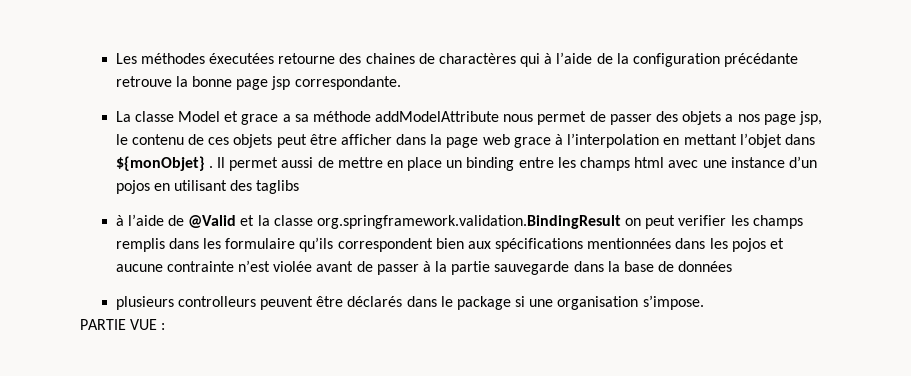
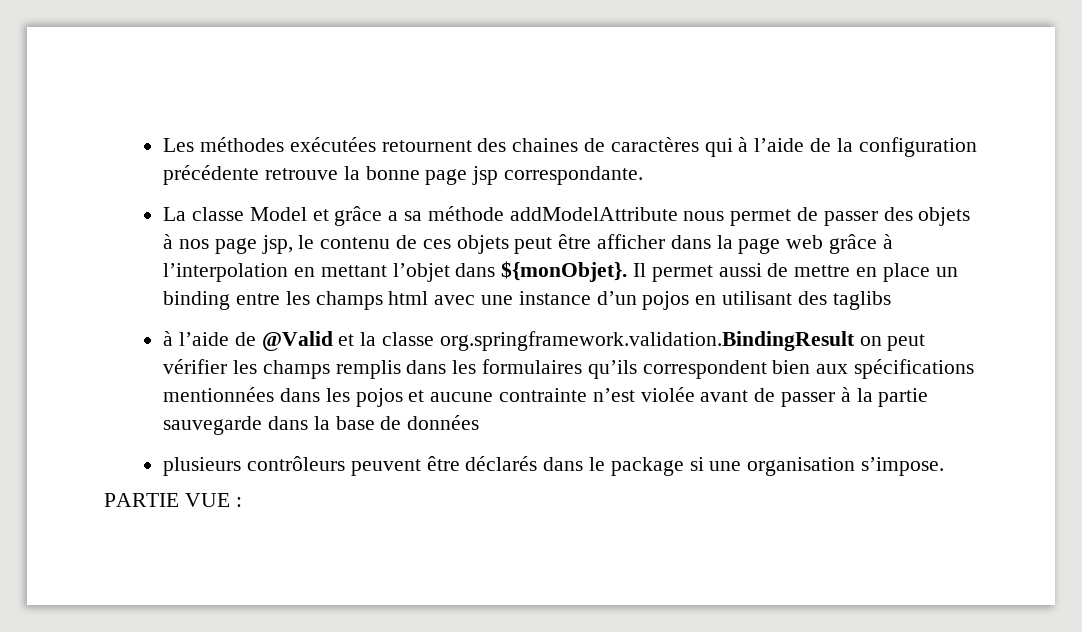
- Les méthodes éxecutées retourne des chaines de charactères qui à l’aide de la configuration précédante retrouve la bonne page jsp correspondante.
+ Les méthodes exécutées retournent des chaines de caractères qui à l’aide de la configuration précédente retrouve la bonne page jsp correspondante.
- La classe Model et grace a sa méthode addModelAttribute nous permet de passer des objets a nos page jsp, le contenu de ces objets peut être afficher dans la page web grace à l’interpolation en mettant l’objet dans ${monObjet} .
+ La classe Model et grâce a sa méthode addModelAttribute nous permet de passer des objets à nos page jsp, le contenu de ces objets peut être afficher dans la page web grâce à l’interpolation en mettant l’objet dans ${monObjet}.
- à l’aide de @Valid et la classe org.springframework.validation.BindingResult on peut verifier les champs remplis dans les formulaire qu’ils correspondent bien aux spécifications mentionnées dans les pojos et aucune contrainte n’est violée avant de passer à la partie sauvegarde dans la base de données
+ à l’aide de @Valid et la classe org.springframework.validation.BindingResult on peut vérifier les champs remplis dans les formulaires qu’ils correspondent bien aux spécifications mentionnées dans les pojos et aucune contrainte n’est violée avant de passer à la partie sauvegarde dans la base de données
- plusieurs controlleurs peuvent être déclarés dans le package si une organisation s’impose.
+ plusieurs contrôleurs peuvent être déclarés dans le package si une organisation s’impose.

